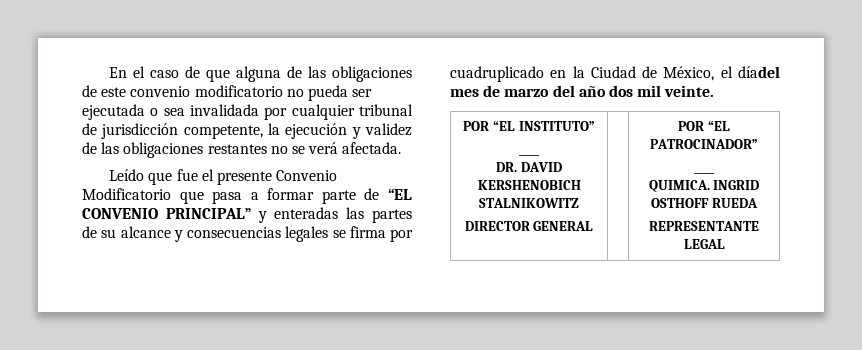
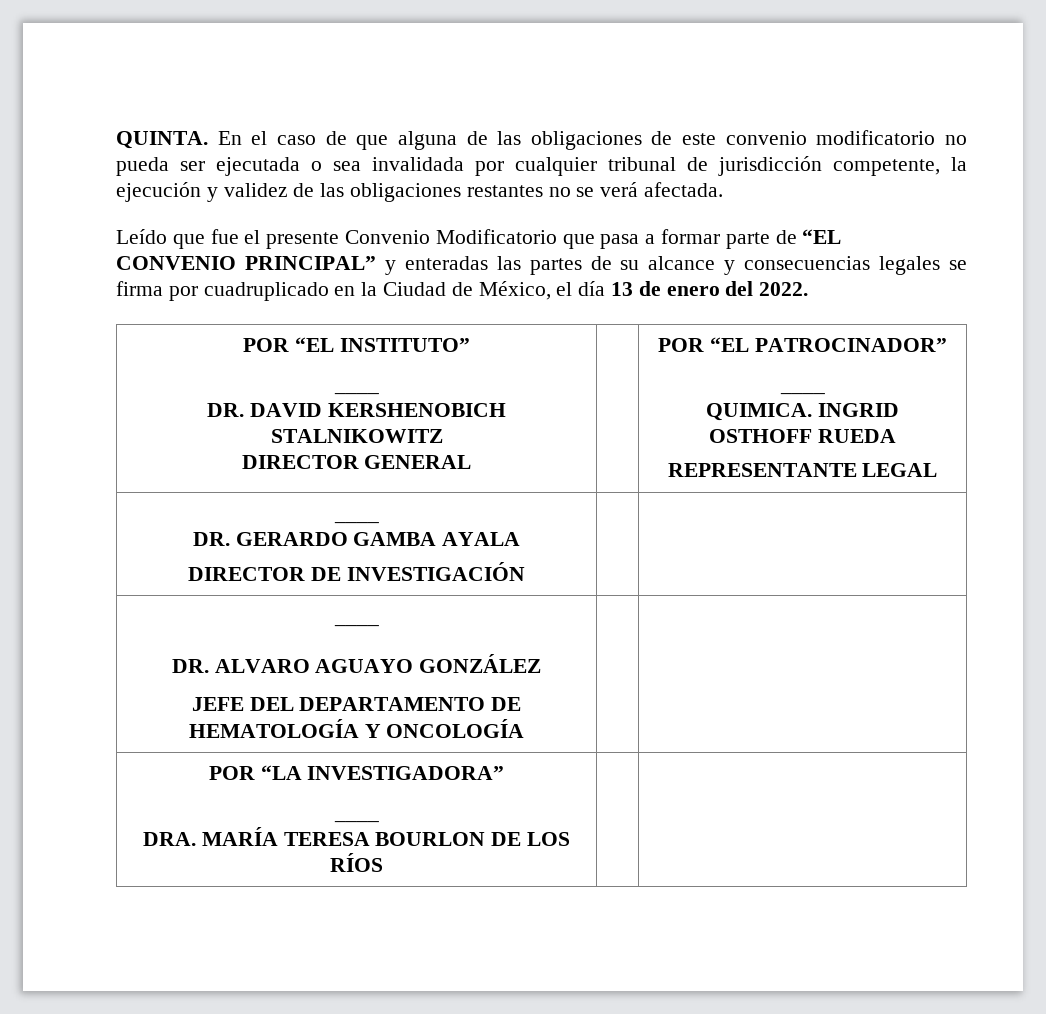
+ QUINTA.
- Leído que fue el presente Convenio Modificatorio que pasa a formar parte de “EL CONVENIO PRINCIPAL” y enteradas las partes de su alcance y consecuencias legales se firma por cuadruplicado en la Ciudad de México, el díadel mes de marzo del año dos mil veinte.
+ Leído que fue el presente Convenio Modificatorio que pasa a formar parte de “EL CONVENIO PRINCIPAL” y enteradas las partes de su alcance y consecuencias legales se firma por cuadruplicado en la Ciudad de México, el día 13 de enero del 2022.
  POR “EL INSTITUTO”
  ____
  DR. DAVID KERSHENOBICH STALNIKOWITZ
  DIRECTOR GENERAL | | POR “EL PATROCINADOR”
  ____
  QUIMICA. INGRID OSTHOFF RUEDA
  REPRESENTANTE LEGAL
+ ____
+ DR. GERARDO GAMBA AYALA
+ DIRECTOR DE INVESTIGACIÓN | |
+ ____
+ DR. ALVARO AGUAYO GONZÁLEZ
+ JEFE DEL DEPARTAMENTO DE HEMATOLOGÍA Y ONCOLOGÍA | |
+ POR “LA INVESTIGADORA”
+ ____
+ DRA. MARÍA TERESA BOURLON DE LOS RÍOS | |

